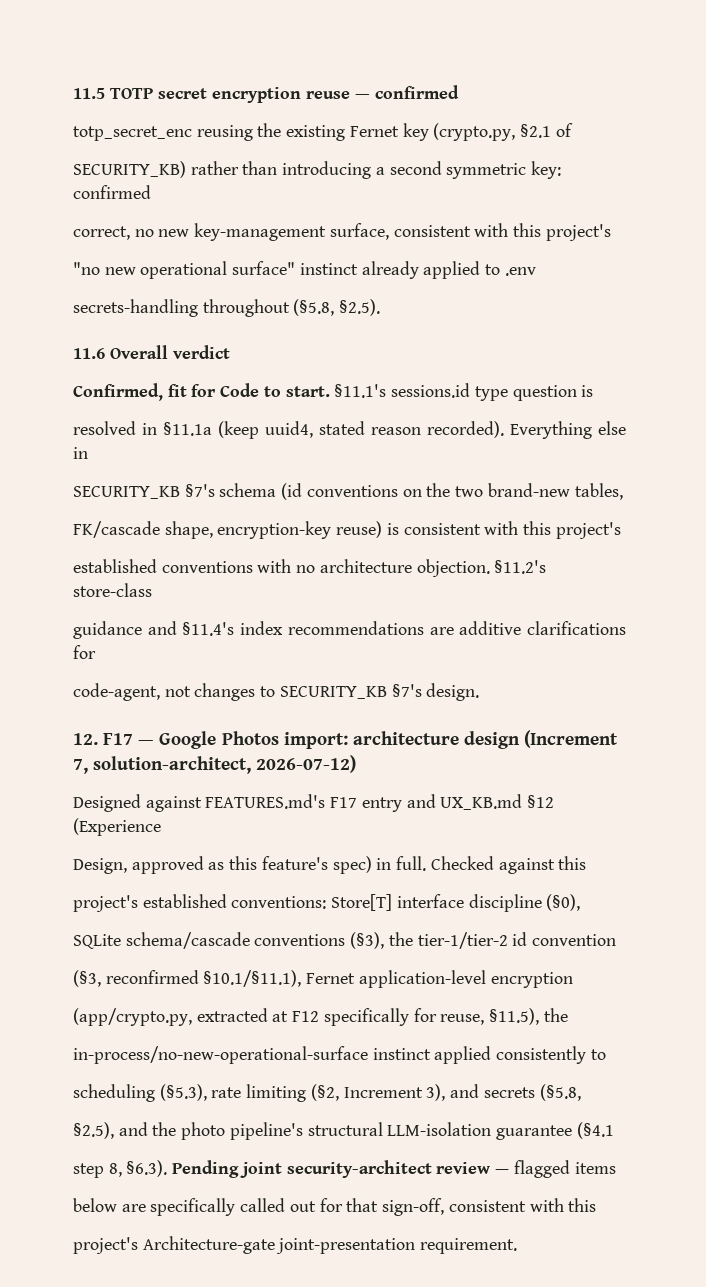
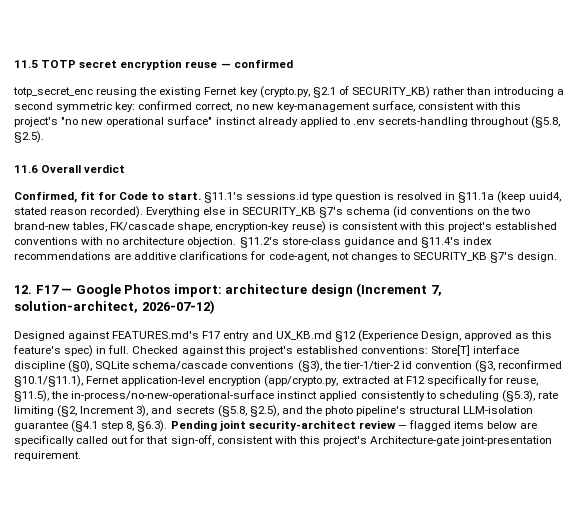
- totp_secret_enc reusing the existing Fernet key (crypto.py, §2.1 of
- SECURITY_KB) rather than introducing a second symmetric key: confirmed
- correct, no new key-management surface, consistent with this project's
- "no new operational surface" instinct already applied to .env
- secrets-handling throughout (§5.8, §2.5).
+ totp_secret_enc reusing the existing Fernet key (crypto.py, §2.1 of SECURITY_KB) rather than introducing a second symmetric key: confirmed correct, no new key-management surface, consistent with this project's "no new operational surface" instinct already applied to .env secrets-handling throughout (§5.8, §2.5).
- §11.1's sessions.id type question is
- resolved in §11.1a (keep uuid4, stated reason recorded).
+ §11.1's sessions.id type question is resolved in §11.1a (keep uuid4, stated reason recorded).
- Everything else in
- SECURITY_KB §7's schema (id conventions on the two brand-new tables,
- FK/cascade shape, encryption-key reuse) is consistent with this project's
- established conventions with no architecture objection.
+ Everything else in SECURITY_KB §7's schema (id conventions on the two brand-new tables, FK/cascade shape, encryption-key reuse) is consistent with this project's established conventions with no architecture objection.
- §11.2's store-class
- guidance and §11.4's index recommendations are additive clarifications for
- code-agent, not changes to SECURITY_KB §7's design.
+ §11.2's store-class guidance and §11.4's index recommendations are additive clarifications for code-agent, not changes to SECURITY_KB §7's design.
- Designed against FEATURES.md's F17 entry and UX_KB.md §12 (Experience
- Design, approved as this feature's spec) in full.
+ Designed against FEATURES.md's F17 entry and UX_KB.md §12 (Experience Design, approved as this feature's spec) in full.
- Checked against this
- project's established conventions:
+ Checked against this project's established conventions:
- Store[T] interface discipline (§0),
- SQLite schema/cascade conventions (§3), the tier-1/tier-2 id convention
- (§3, reconfirmed §10.1/§11.1), Fernet application-level encryption
- (app/crypto.py, extracted at F12 specifically for reuse, §11.5), the
- in-process/no-new-operational-surface instinct applied consistently to
- scheduling (§5.3), rate limiting (§2, Increment 3), and secrets (§5.8,
- §2.5), and the photo pipeline's structural LLM-isolation guarantee (§4.1
- step 8, §6.3). Pending joint security-architect review — flagged items
- below are specifically called out for that sign-off, consistent with this
- project's Architecture-gate joint-presentation requirement.
+ Store[T] interface discipline (§0), SQLite schema/cascade conventions (§3), the tier-1/tier-2 id convention (§3, reconfirmed §10.1/§11.1), Fernet application-level encryption (app/crypto.py, extracted at F12 specifically for reuse, §11.5), the in-process/no-new-operational-surface instinct applied consistently to scheduling (§5.3), rate limiting (§2, Increment 3), and secrets (§5.8, §2.5), and the photo pipeline's structural LLM-isolation guarantee (§4.1 step 8, §6.3). Pending joint security-architect review — flagged items below are specifically called out for that sign-off, consistent with this project's Architecture-gate joint-presentation requirement.

